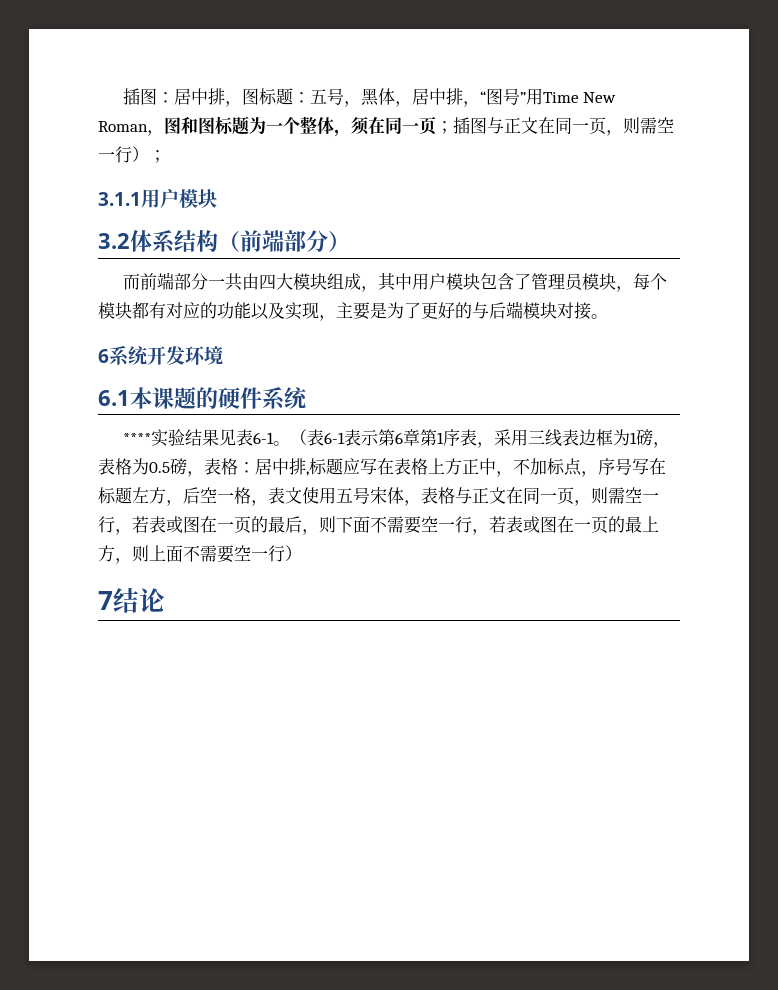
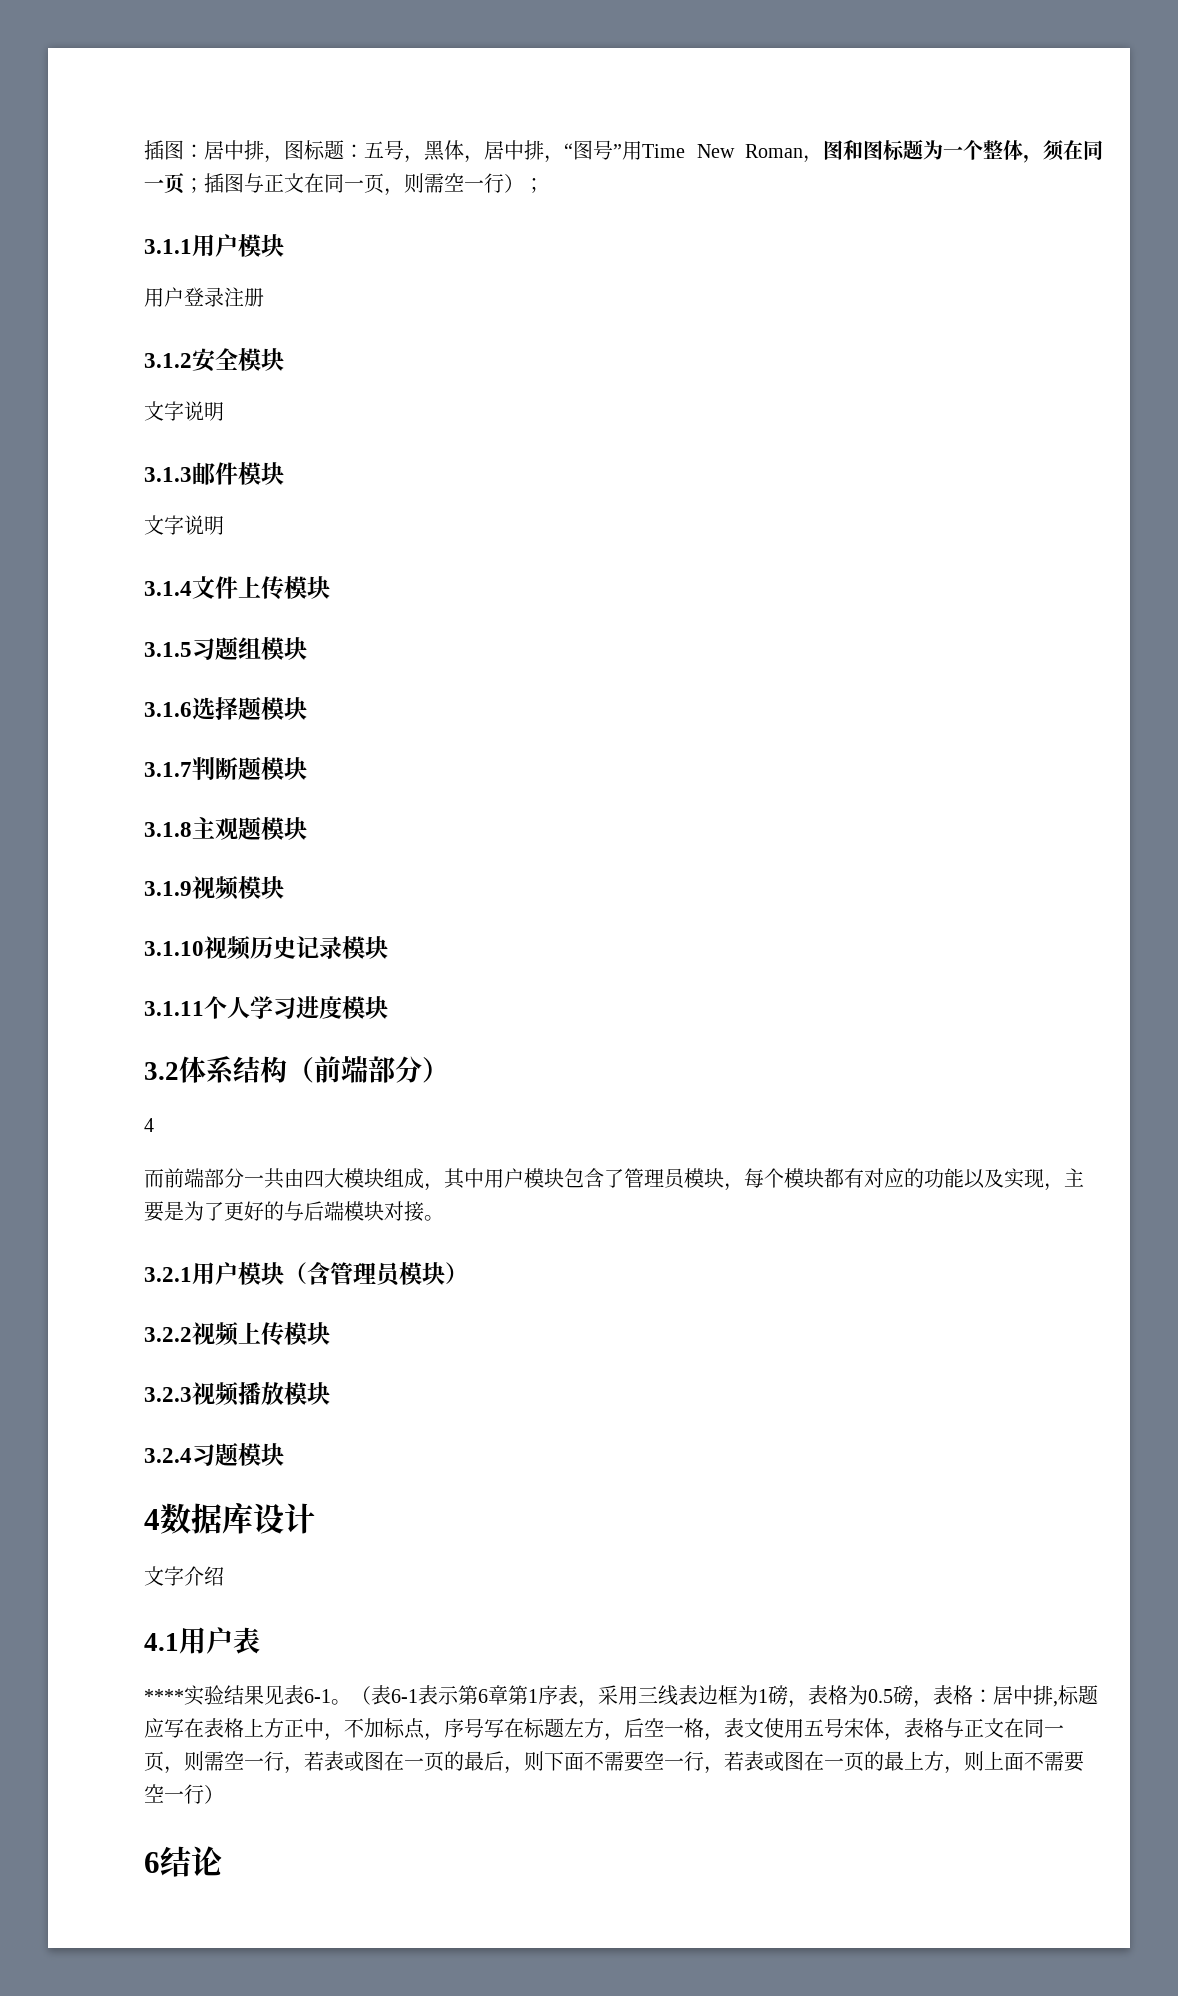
+ 用户登录注册
+ 3.1.2安全模块
+ 文字说明
+ 3.1.3邮件模块
+ 文字说明
+ 3.1.4文件上传模块
+ 3.1.5习题组模块
+ 3.1.6选择题模块
+ 3.1.7判断题模块
+ 3.1.8主观题模块
+ 3.1.9视频模块
+ 3.1.10视频历史记录模块
+ 3.1.11个人学习进度模块
  3.2体系结构（前端部分）
+ 4
- 6系统开发环境
- 6.1本课题的硬件系统
+ 3.2.1用户模块（含管理员模块）
+ 3.2.2视频上传模块
+ 3.2.3视频播放模块
+ 3.2.4习题模块
+ 4数据库设计
+ 文字介绍
+ 4.1用户表
- 7结论
+ 6结论

